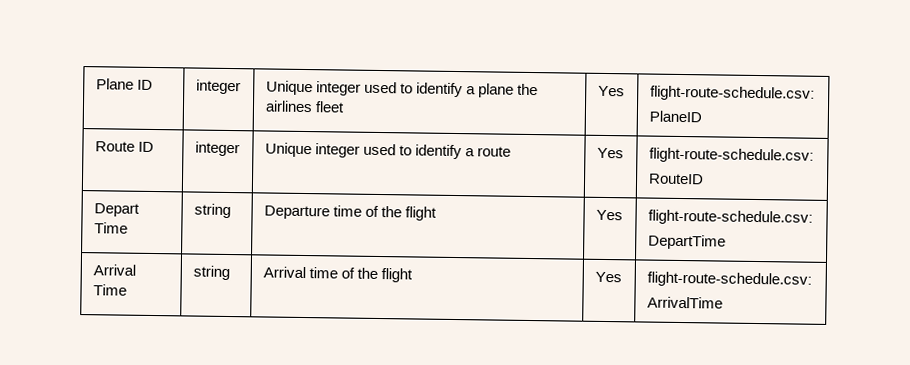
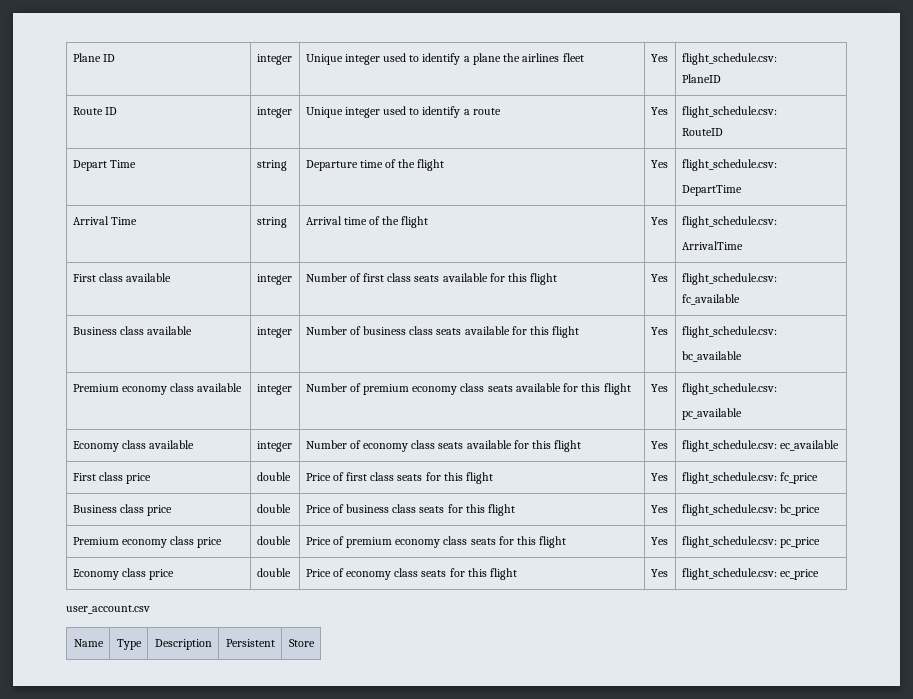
- Plane ID | integer | Unique integer used to identify a plane the airlines fleet | Yes | flight-route-schedule.csv:
+ Plane ID | integer | Unique integer used to identify a plane the airlines fleet | Yes | flight_schedule.csv:
- Route ID | integer | Unique integer used to identify a route | Yes | flight-route-schedule.csv:
+ Route ID | integer | Unique integer used to identify a route | Yes | flight_schedule.csv:
- Depart Time | string | Departure time of the flight | Yes | flight-route-schedule.csv:
+ Depart Time | string | Departure time of the flight | Yes | flight_schedule.csv:
- Arrival Time | string | Arrival time of the flight | Yes | flight-route-schedule.csv:
+ Arrival Time | string | Arrival time of the flight | Yes | flight_schedule.csv:
+ First class available | integer | Number of first class seats available for this flight | Yes | flight_schedule.csv:
+ fc_available
+ Business class available | integer | Number of business class seats available for this flight | Yes | flight_schedule.csv:
+ bc_available
+ Premium economy class available | integer | Number of premium economy class seats available for this flight | Yes | flight_schedule.csv:
+ pc_available
+ Economy class available | integer | Number of economy class seats available for this flight | Yes | flight_schedule.csv: ec_available
+ First class price | double | Price of first class seats for this flight | Yes | flight_schedule.csv: fc_price
+ Business class price | double | Price of business class seats for this flight | Yes | flight_schedule.csv: bc_price
+ Premium economy class price | double | Price of premium economy class seats for this flight | Yes | flight_schedule.csv: pc_price
+ Economy class price | double | Price of economy class seats for this flight | Yes | flight_schedule.csv: ec_price
+ user_account.csv
+ Name | Type | Description | Persistent | Store

